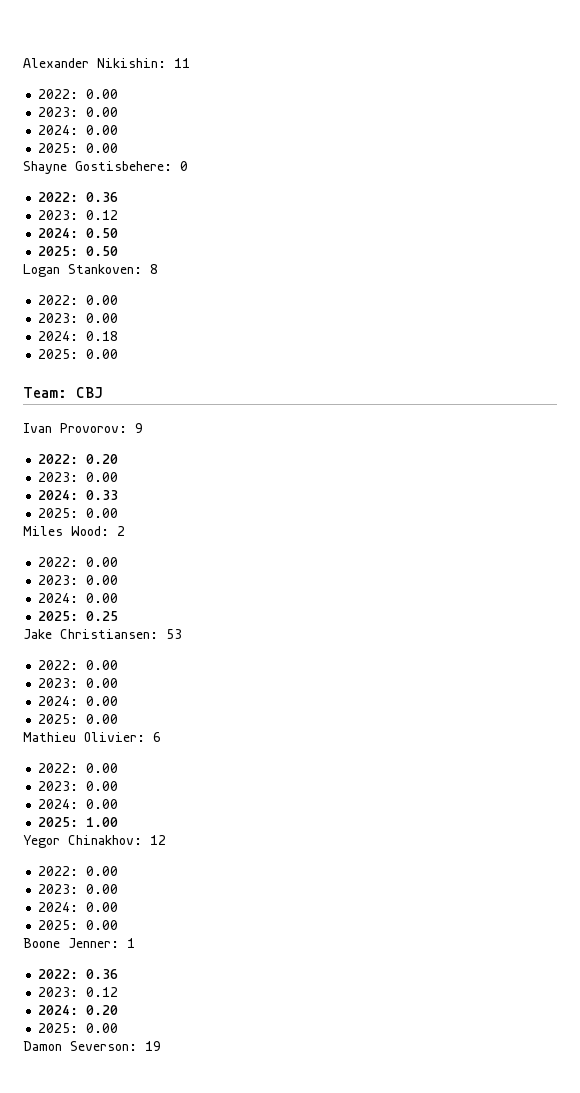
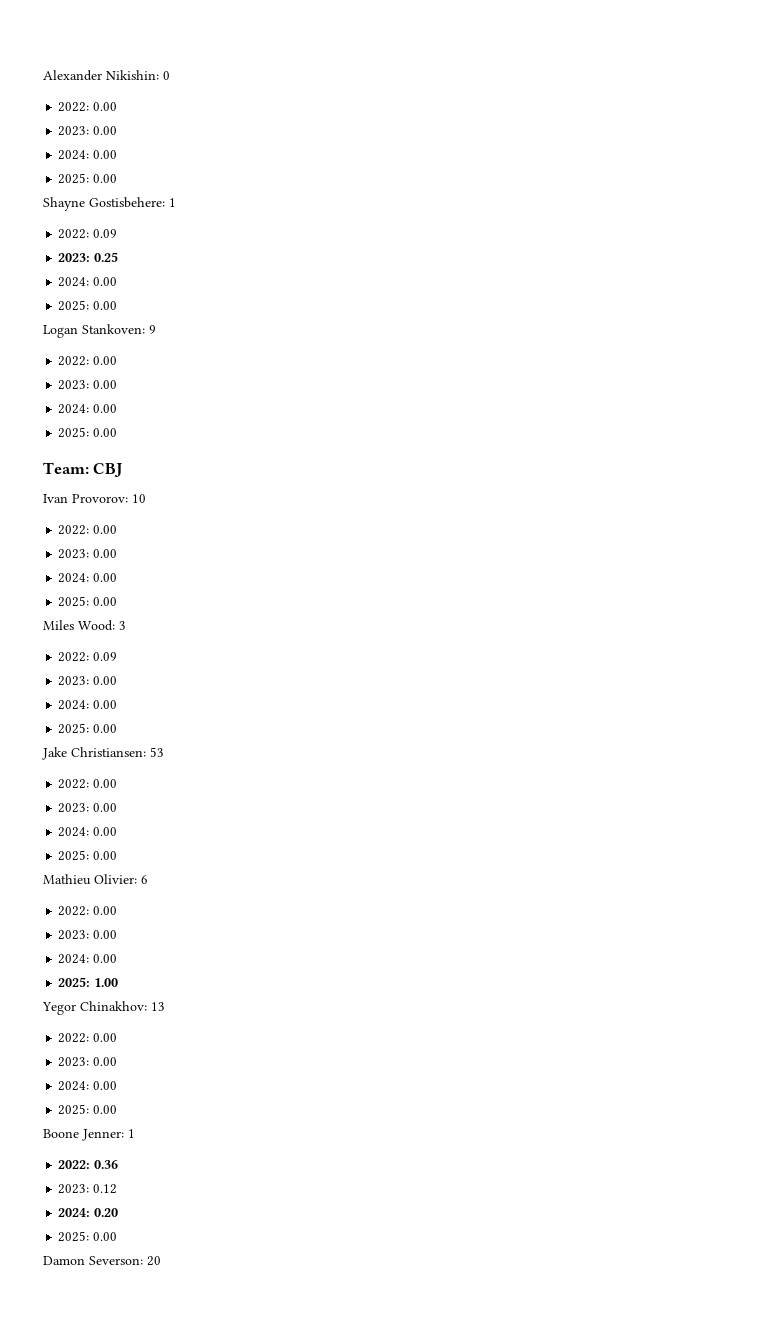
- Alexander Nikishin: 11
+ Alexander Nikishin: 0
- Shayne Gostisbehere: 0
- 2022: 0.36
- 2023: 0.12
- 2024: 0.50
- 2025: 0.50
- Logan Stankoven: 8
- 2022: 0.00
- 2023: 0.00
- 2024: 0.18
+ Shayne Gostisbehere: 1
+ 2022: 0.09
+ 2023: 0.25
+ 2024: 0.00
  2025: 0.00
- Team: CBJ
- Ivan Provorov: 9
- 2022: 0.20
- 2023: 0.00
- 2024: 0.33
- 2025: 0.00
- Miles Wood: 2
+ Logan Stankoven: 9
  2022: 0.00
  2023: 0.00
  2024: 0.00
- 2025: 0.25
+ 2025: 0.00
+ Team: CBJ
+ Ivan Provorov: 10
+ 2022: 0.00
+ 2023: 0.00
+ 2024: 0.00
+ 2025: 0.00
+ Miles Wood: 3
+ 2022: 0.09
+ 2023: 0.00
+ 2024: 0.00
+ 2025: 0.00
- Yegor Chinakhov: 12
+ Yegor Chinakhov: 13
- Damon Severson: 19
+ Damon Severson: 20

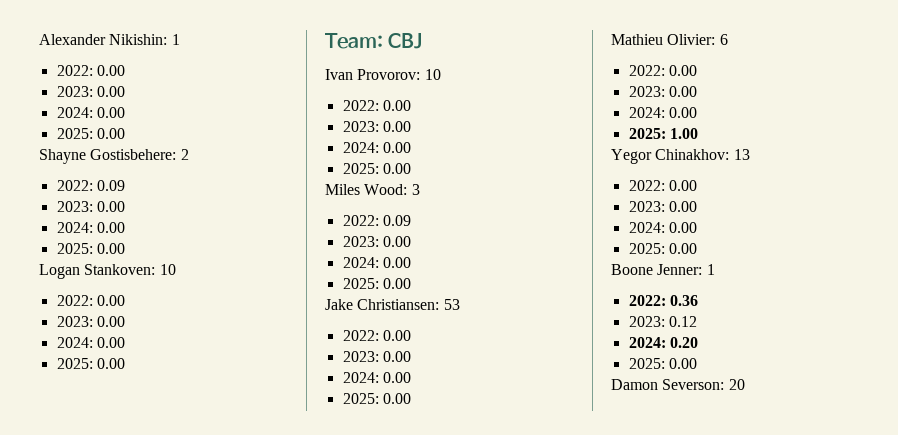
- Alexander Nikishin: 0
+ Alexander Nikishin: 1
- Shayne Gostisbehere: 1
+ Shayne Gostisbehere: 2
  2022: 0.09
- 2023: 0.25
+ 2023: 0.00
- Logan Stankoven: 9
+ Logan Stankoven: 10

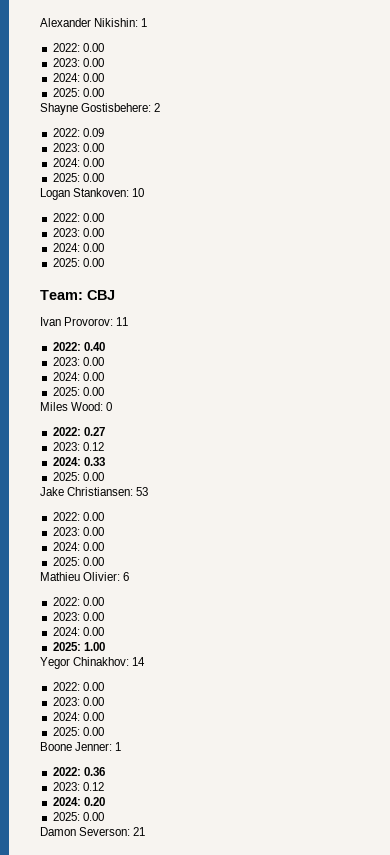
- Ivan Provorov: 10
- 2022: 0.00
+ Ivan Provorov: 11
+ 2022: 0.40
- Miles Wood: 3
- 2022: 0.09
- 2023: 0.00
- 2024: 0.00
+ Miles Wood: 0
+ 2022: 0.27
+ 2023: 0.12
+ 2024: 0.33
- Yegor Chinakhov: 13
+ Yegor Chinakhov: 14
- Damon Severson: 20
+ Damon Severson: 21

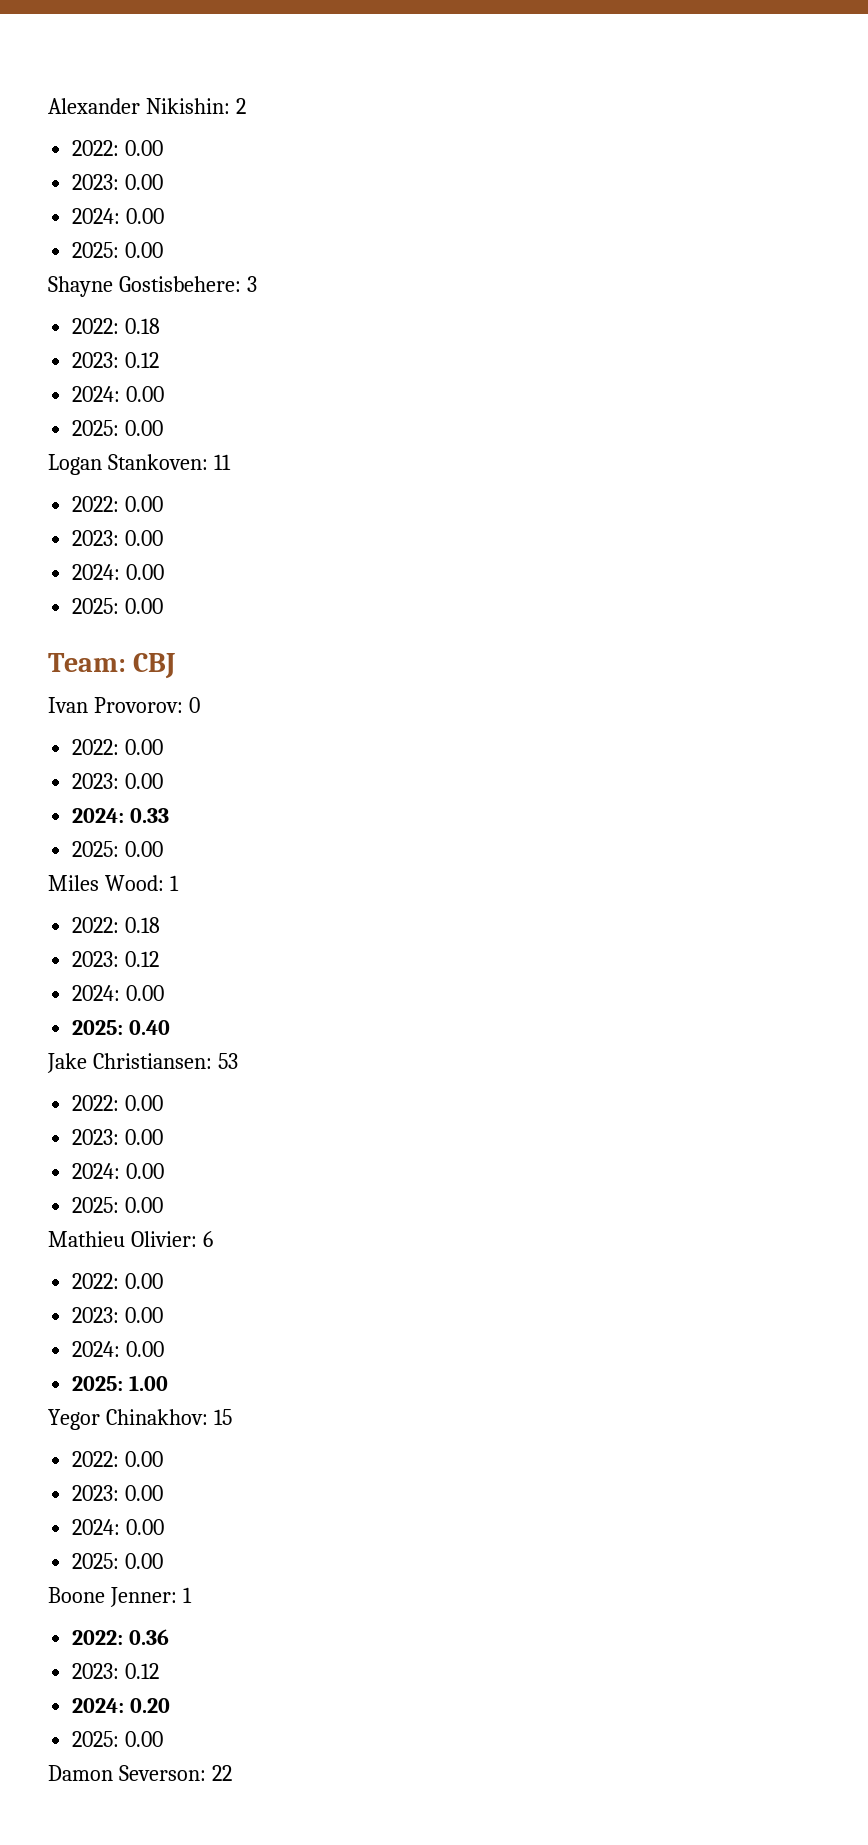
- Alexander Nikishin: 1
+ Alexander Nikishin: 2
- Shayne Gostisbehere: 2
- 2022: 0.09
- 2023: 0.00
+ Shayne Gostisbehere: 3
+ 2022: 0.18
+ 2023: 0.12
- Logan Stankoven: 10
+ Logan Stankoven: 11
- Ivan Provorov: 11
- 2022: 0.40
+ Ivan Provorov: 0
+ 2022: 0.00
  2023: 0.00
- 2024: 0.00
+ 2024: 0.33
- Miles Wood: 0
- 2022: 0.27
+ Miles Wood: 1
+ 2022: 0.18
  2023: 0.12
- 2024: 0.33
- 2025: 0.00
+ 2024: 0.00
+ 2025: 0.40
- Yegor Chinakhov: 14
+ Yegor Chinakhov: 15
- Damon Severson: 21
+ Damon Severson: 22

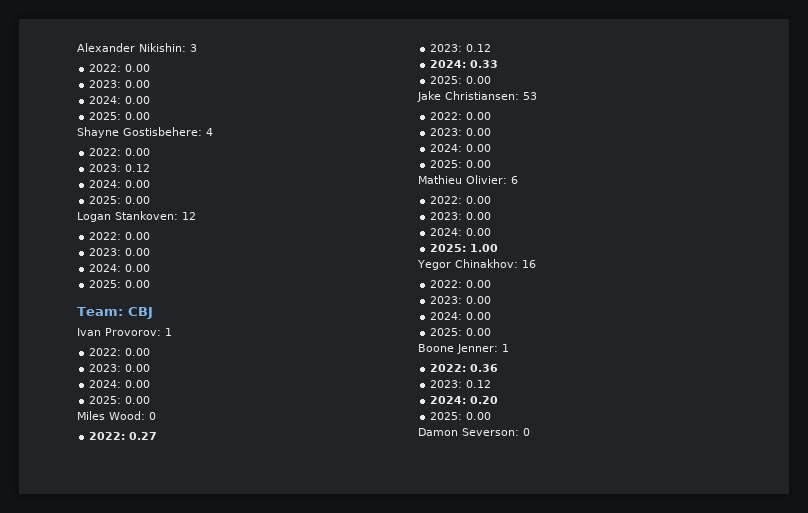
- Alexander Nikishin: 2
+ Alexander Nikishin: 3
- Shayne Gostisbehere: 3
- 2022: 0.18
+ Shayne Gostisbehere: 4
+ 2022: 0.00
- Logan Stankoven: 11
+ Logan Stankoven: 12
- Ivan Provorov: 0
+ Ivan Provorov: 1
  2022: 0.00
  2023: 0.00
- 2024: 0.33
+ 2024: 0.00
- Miles Wood: 1
- 2022: 0.18
+ Miles Wood: 0
+ 2022: 0.27
  2023: 0.12
- 2024: 0.00
- 2025: 0.40
+ 2024: 0.33
+ 2025: 0.00
- Yegor Chinakhov: 15
+ Yegor Chinakhov: 16
- Damon Severson: 22
+ Damon Severson: 0

